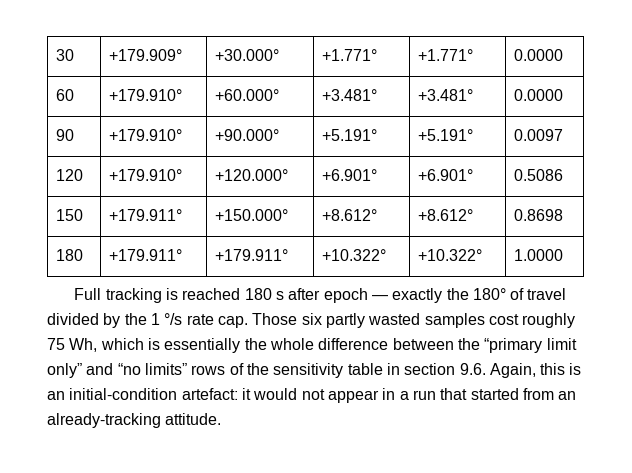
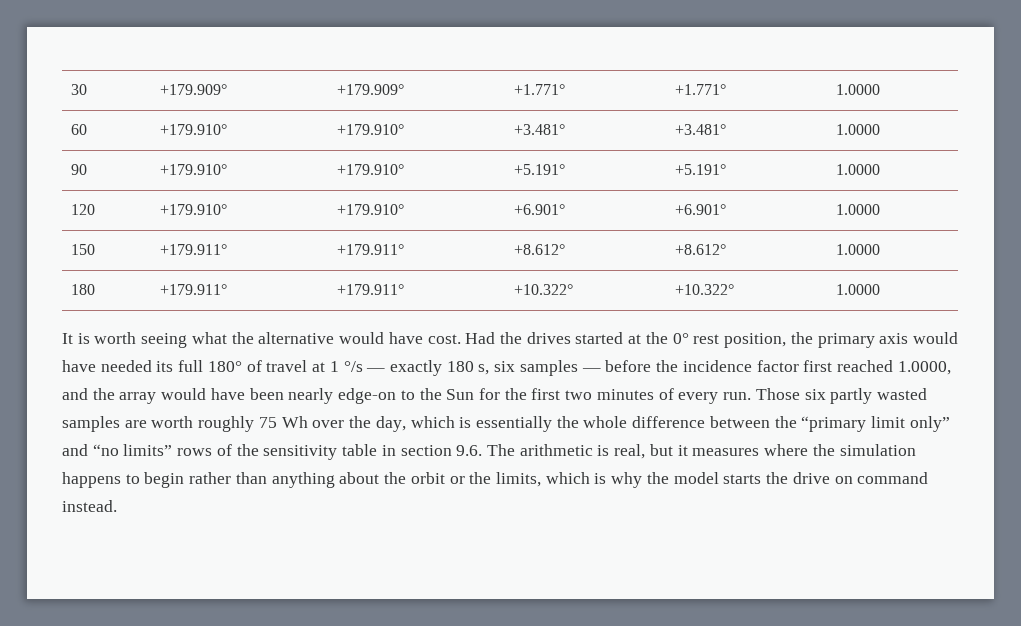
- 30 | +179.909° | +30.000° | +1.771° | +1.771° | 0.0000
+ 30 | +179.909° | +179.909° | +1.771° | +1.771° | 1.0000
- 60 | +179.910° | +60.000° | +3.481° | +3.481° | 0.0000
+ 60 | +179.910° | +179.910° | +3.481° | +3.481° | 1.0000
- 90 | +179.910° | +90.000° | +5.191° | +5.191° | 0.0097
+ 90 | +179.910° | +179.910° | +5.191° | +5.191° | 1.0000
- 120 | +179.910° | +120.000° | +6.901° | +6.901° | 0.5086
+ 120 | +179.910° | +179.910° | +6.901° | +6.901° | 1.0000
- 150 | +179.911° | +150.000° | +8.612° | +8.612° | 0.8698
+ 150 | +179.911° | +179.911° | +8.612° | +8.612° | 1.0000
- Full tracking is reached 180 s after epoch — exactly the 180° of travel divided by the 1 °/s rate cap.
+ It is worth seeing what the alternative would have cost. Had the drives started at the 0° rest position, the primary axis would have needed its full 180° of travel at 1 °/s — exactly 180 s, six samples — before the incidence factor first reached 1.0000, and the array would have been nearly edge-on to the Sun for the first two minutes of every run.
- Those six partly wasted samples cost roughly 75 Wh, which is essentially the whole difference between the “primary limit only” and “no limits” rows of the sensitivity table in section 9.6. Again, this is an initial-condition artefact: it would not appear in a run that started from an already-tracking attitude.
+ Those six partly wasted samples are worth roughly 75 Wh over the day, which is essentially the whole difference between the “primary limit only” and “no limits” rows of the sensitivity table in section 9.6. The arithmetic is real, but it measures where the simulation happens to begin rather than anything about the orbit or the limits, which is why the model starts the drive on command instead.

